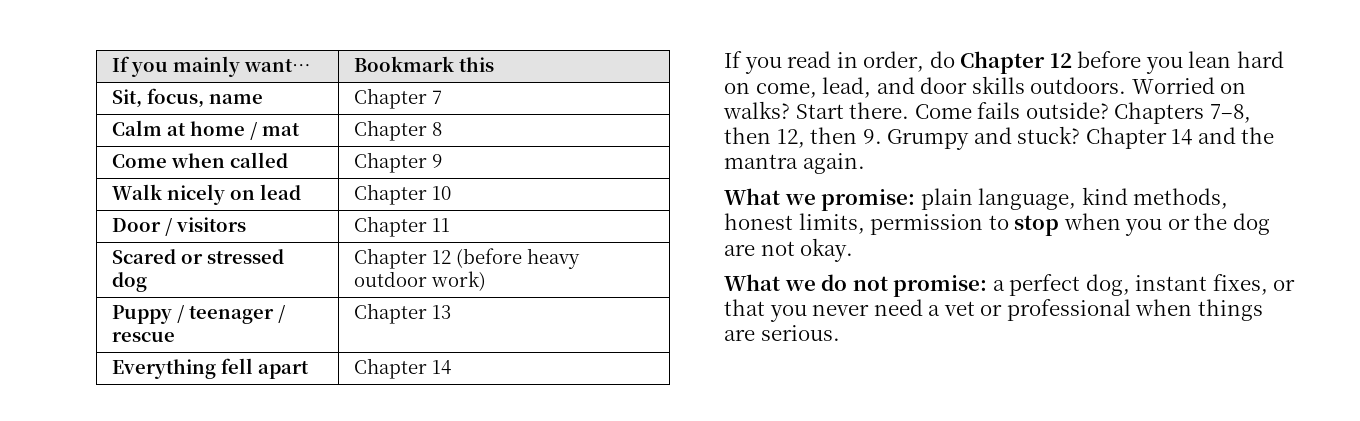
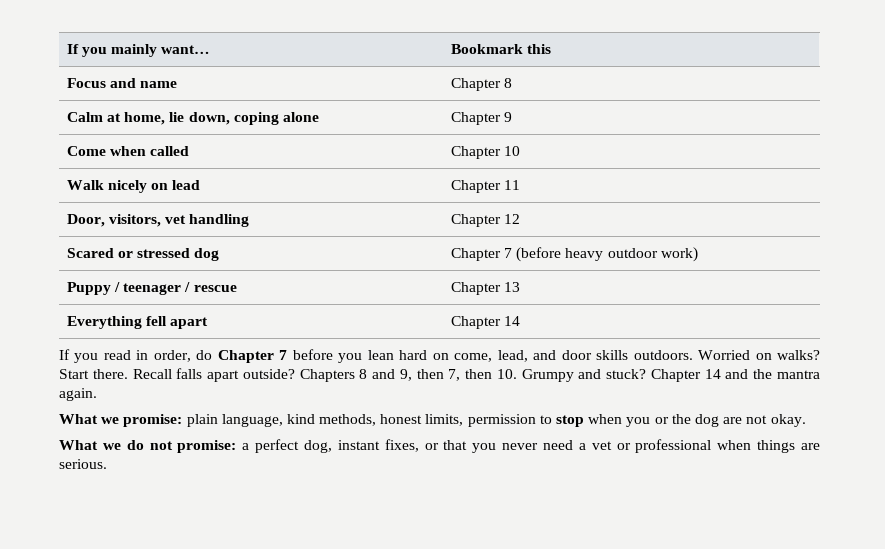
- Sit, focus, name | Chapter 7
+ Focus and name | Chapter 8
- Calm at home / mat | Chapter 8
+ Calm at home, lie down, coping alone | Chapter 9
- Come when called | Chapter 9
+ Come when called | Chapter 10
- Walk nicely on lead | Chapter 10
- Door / visitors | Chapter 11
+ Walk nicely on lead | Chapter 11
+ Door, visitors, vet handling | Chapter 12
- Scared or stressed dog | Chapter 12 (before heavy outdoor work)
+ Scared or stressed dog | Chapter 7 (before heavy outdoor work)
- If you read in order, do Chapter 12 before you lean hard on come, lead, and door skills outdoors.
+ If you read in order, do Chapter 7 before you lean hard on come, lead, and door skills outdoors.
- Come fails outside? Chapters 7–8, then 12, then 9. Grumpy and stuck?
+ Recall falls apart outside? Chapters 8 and 9, then 7, then 10. Grumpy and stuck?

